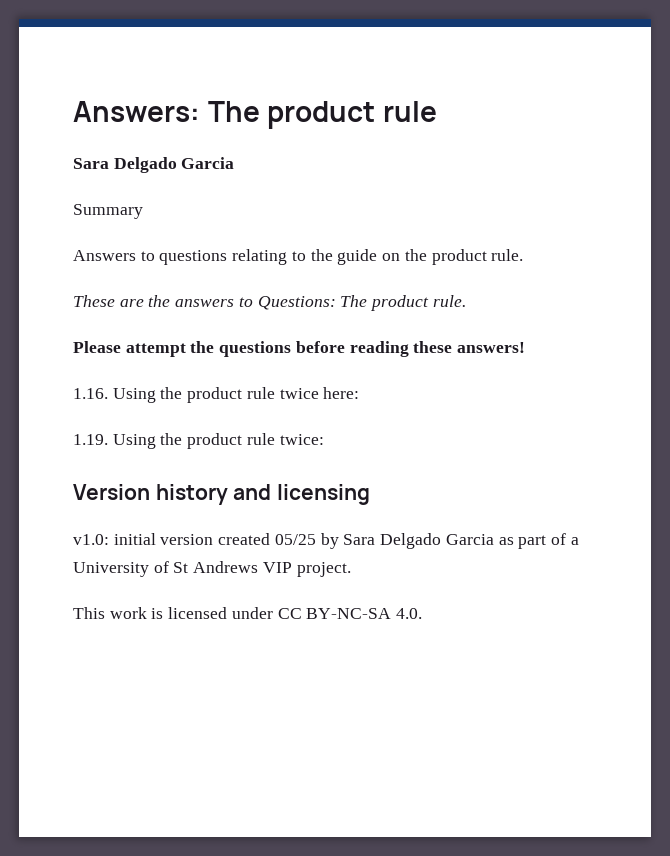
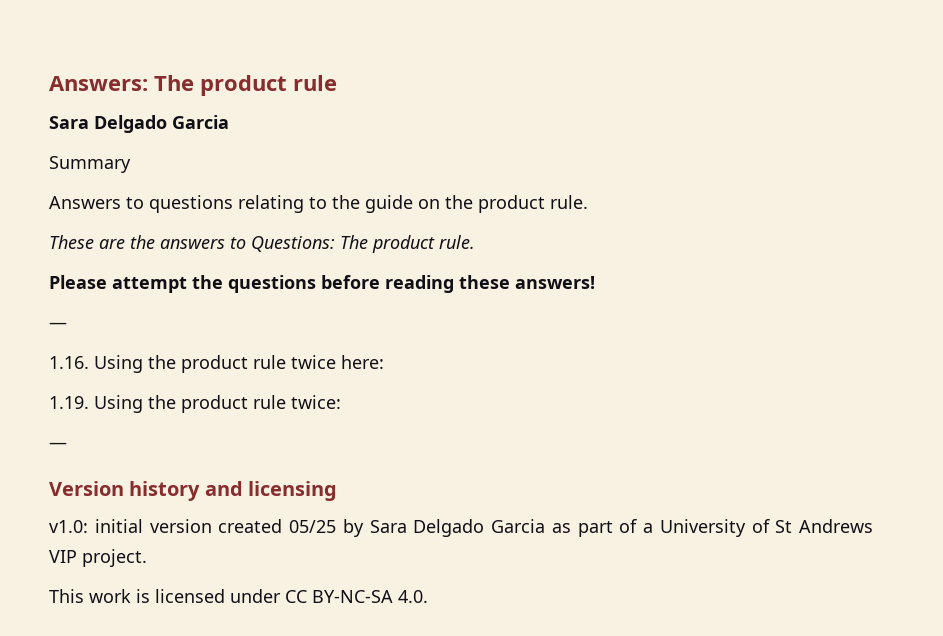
  Please attempt the questions before reading these answers!
+ —
  1.19. Using the product rule twice:
+ —

